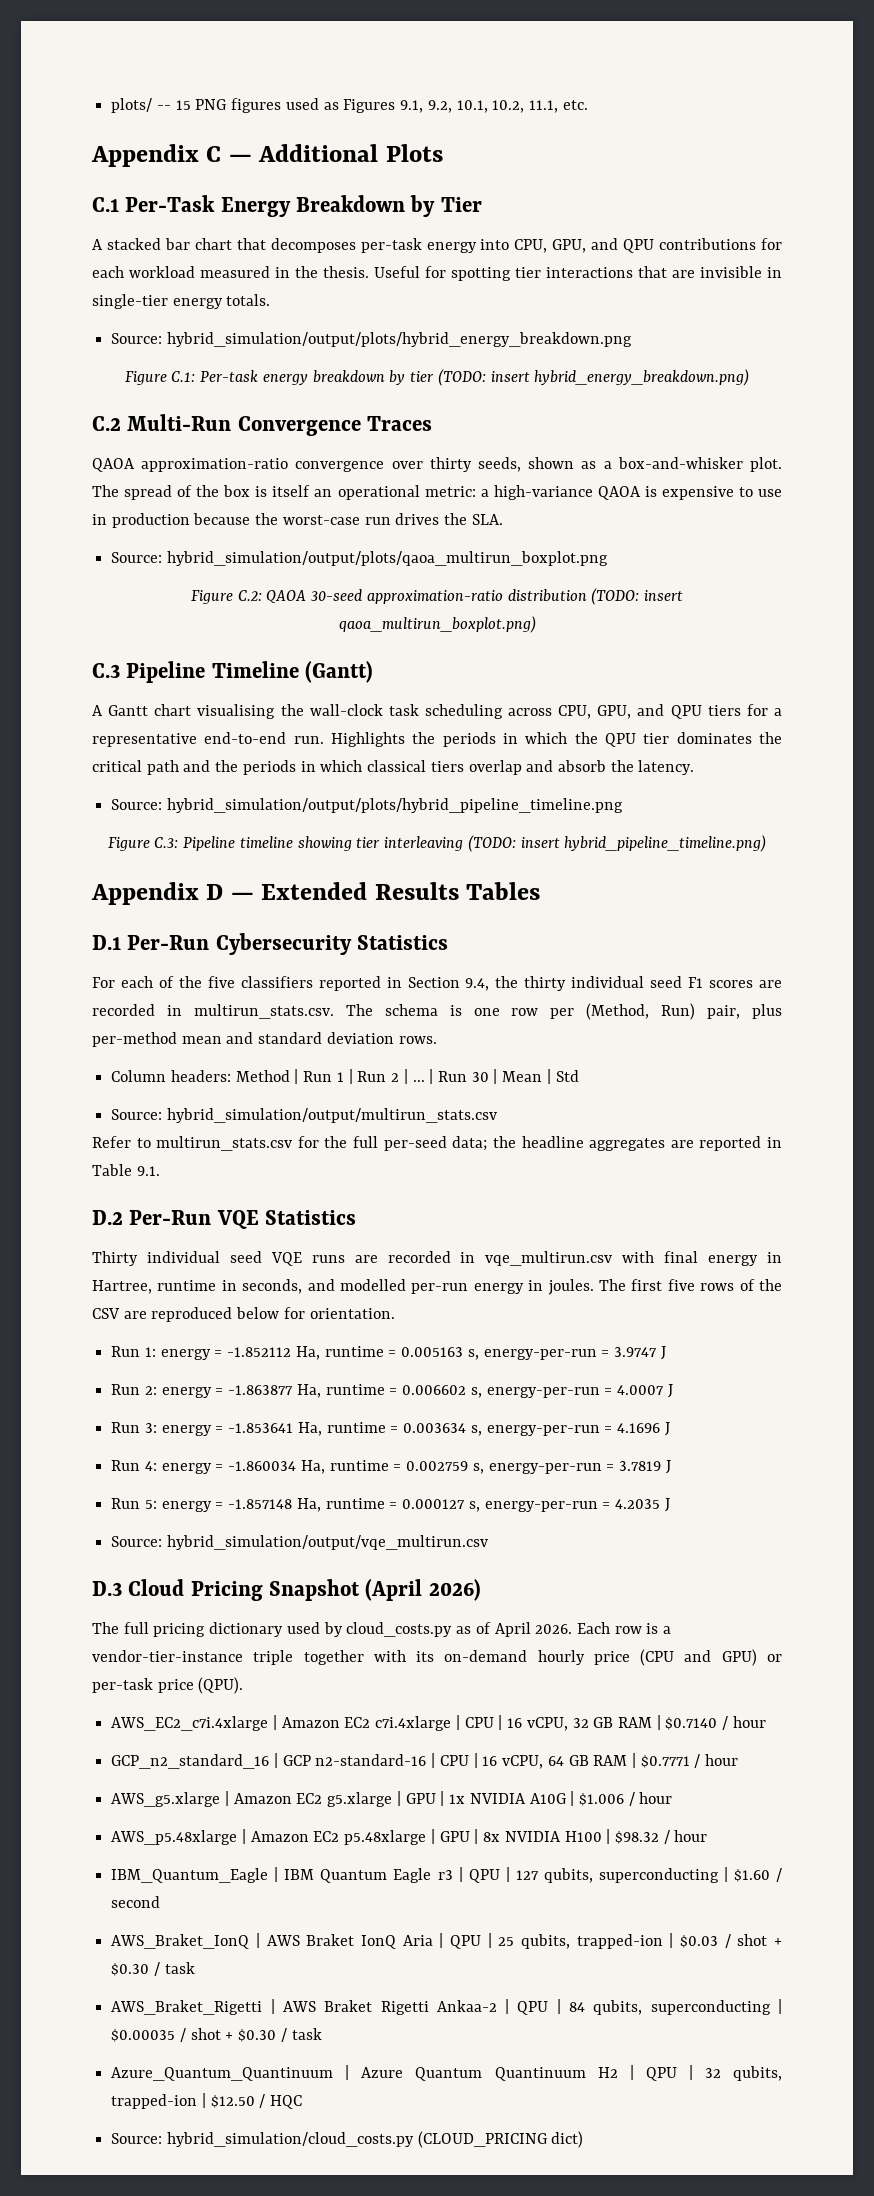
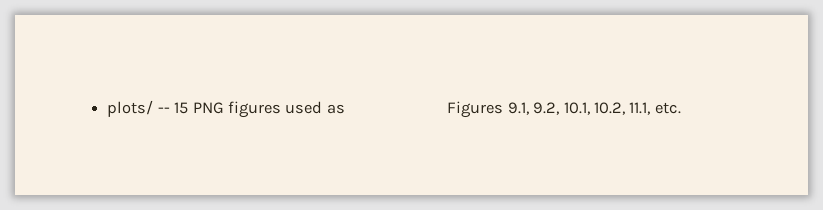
- Appendix C — Additional Plots
- C.1 Per-Task Energy Breakdown by Tier
- A stacked bar chart that decomposes per-task energy into CPU, GPU, and QPU contributions for each workload measured in the thesis. Useful for spotting tier interactions that are invisible in single-tier energy totals.
- Source: hybrid_simulation/output/plots/hybrid_energy_breakdown.png
- Figure C.1: Per-task energy breakdown by tier (TODO: insert hybrid_energy_breakdown.png)
- C.2 Multi-Run Convergence Traces
- QAOA approximation-ratio convergence over thirty seeds, shown as a box-and-whisker plot. The spread of the box is itself an operational metric: a high-variance QAOA is expensive to use in production because the worst-case run drives the SLA.
- Source: hybrid_simulation/output/plots/qaoa_multirun_boxplot.png
- Figure C.2: QAOA 30-seed approximation-ratio distribution (TODO: insert qaoa_multirun_boxplot.png)
- C.3 Pipeline Timeline (Gantt)
- A Gantt chart visualising the wall-clock task scheduling across CPU, GPU, and QPU tiers for a representative end-to-end run. Highlights the periods in which the QPU tier dominates the critical path and the periods in which classical tiers overlap and absorb the latency.
- Source: hybrid_simulation/output/plots/hybrid_pipeline_timeline.png
- Figure C.3: Pipeline timeline showing tier interleaving (TODO: insert hybrid_pipeline_timeline.png)
- Appendix D — Extended Results Tables
- D.1 Per-Run Cybersecurity Statistics
- For each of the five classifiers reported in Section 9.4, the thirty individual seed F1 scores are recorded in multirun_stats.csv. The schema is one row per (Method, Run) pair, plus per-method mean and standard deviation rows.
- Column headers: Method | Run 1 | Run 2 | ... | Run 30 | Mean | Std
- Source: hybrid_simulation/output/multirun_stats.csv
- Refer to multirun_stats.csv for the full per-seed data; the headline aggregates are reported in Table 9.1.
- D.2 Per-Run VQE Statistics
- Thirty individual seed VQE runs are recorded in vqe_multirun.csv with final energy in Hartree, runtime in seconds, and modelled per-run energy in joules. The first five rows of the CSV are reproduced below for orientation.
- Run 1: energy = -1.852112 Ha, runtime = 0.005163 s, energy-per-run = 3.9747 J
- Run 2: energy = -1.863877 Ha, runtime = 0.006602 s, energy-per-run = 4.0007 J
- Run 3: energy = -1.853641 Ha, runtime = 0.003634 s, energy-per-run = 4.1696 J
- Run 4: energy = -1.860034 Ha, runtime = 0.002759 s, energy-per-run = 3.7819 J
- Run 5: energy = -1.857148 Ha, runtime = 0.000127 s, energy-per-run = 4.2035 J
- Source: hybrid_simulation/output/vqe_multirun.csv
- D.3 Cloud Pricing Snapshot (April 2026)
- The full pricing dictionary used by cloud_costs.py as of April 2026. Each row is a vendor-tier-instance triple together with its on-demand hourly price (CPU and GPU) or per-task price (QPU).
- AWS_EC2_c7i.4xlarge | Amazon EC2 c7i.4xlarge | CPU | 16 vCPU, 32 GB RAM | $0.7140 / hour
- GCP_n2_standard_16 | GCP n2-standard-16 | CPU | 16 vCPU, 64 GB RAM | $0.7771 / hour
- AWS_g5.xlarge | Amazon EC2 g5.xlarge | GPU | 1x NVIDIA A10G | $1.006 / hour
- AWS_p5.48xlarge | Amazon EC2 p5.48xlarge | GPU | 8x NVIDIA H100 | $98.32 / hour
- IBM_Quantum_Eagle | IBM Quantum Eagle r3 | QPU | 127 qubits, superconducting | $1.60 / second
- AWS_Braket_IonQ | AWS Braket IonQ Aria | QPU | 25 qubits, trapped-ion | $0.03 / shot + $0.30 / task
- AWS_Braket_Rigetti | AWS Braket Rigetti Ankaa-2 | QPU | 84 qubits, superconducting | $0.00035 / shot + $0.30 / task
- Azure_Quantum_Quantinuum | Azure Quantum Quantinuum H2 | QPU | 32 qubits, trapped-ion | $12.50 / HQC
- Source: hybrid_simulation/cloud_costs.py (CLOUD_PRICING dict)

